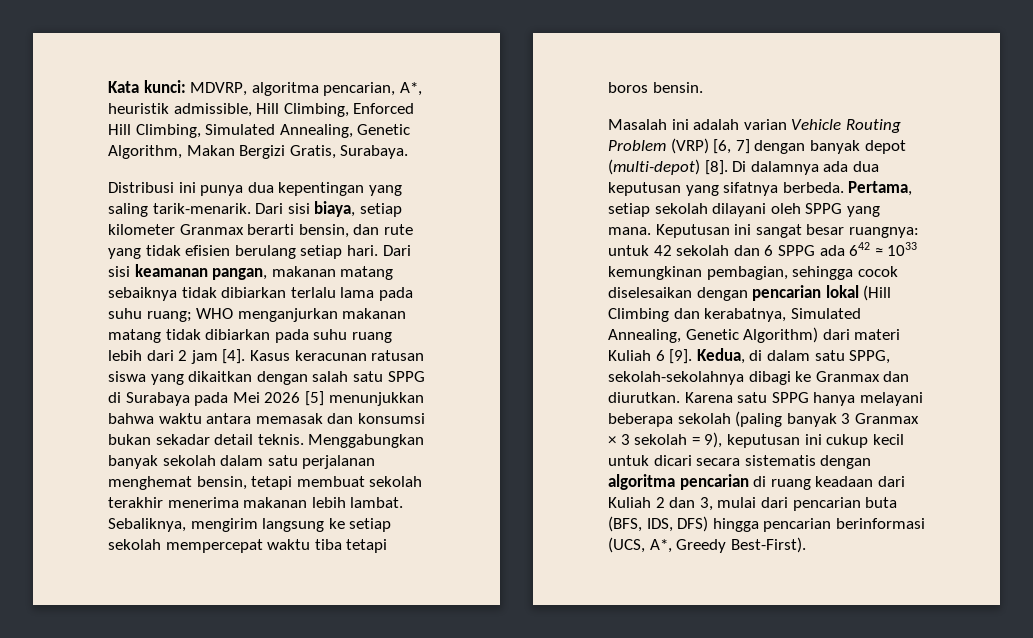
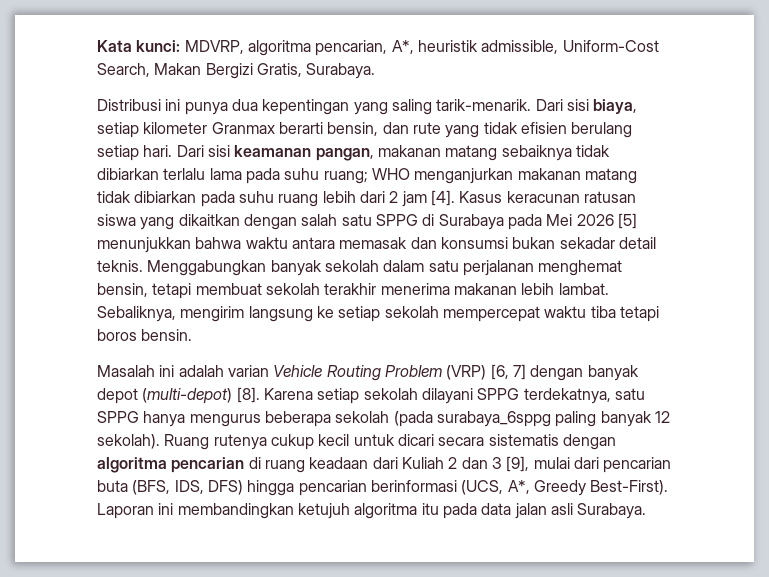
- Kata kunci: MDVRP, algoritma pencarian, A*, heuristik admissible, Hill Climbing, Enforced Hill Climbing, Simulated Annealing, Genetic Algorithm, Makan Bergizi Gratis, Surabaya.
+ Kata kunci: MDVRP, algoritma pencarian, A*, heuristik admissible, Uniform-Cost Search, Makan Bergizi Gratis, Surabaya.
- Di dalamnya ada dua keputusan yang sifatnya berbeda. Pertama, setiap sekolah dilayani oleh SPPG yang mana. Keputusan ini sangat besar ruangnya: untuk 42 sekolah dan 6 SPPG ada 642 ≈ 1033 kemungkinan pembagian, sehingga cocok diselesaikan dengan pencarian lokal (Hill Climbing dan kerabatnya, Simulated Annealing, Genetic Algorithm) dari materi Kuliah 6 [9]. Kedua, di dalam satu SPPG, sekolah-sekolahnya dibagi ke Granmax dan diurutkan. Karena satu SPPG hanya melayani beberapa sekolah (paling banyak 3 Granmax × 3 sekolah = 9), keputusan ini cukup kecil untuk dicari secara sistematis dengan algoritma pencarian di ruang keadaan dari Kuliah 2 dan 3, mulai dari pencarian buta (BFS, IDS, DFS) hingga pencarian berinformasi (UCS, A*, Greedy Best-First).
+ Karena setiap sekolah dilayani SPPG terdekatnya, satu SPPG hanya mengurus beberapa sekolah (pada surabaya_6sppg paling banyak 12 sekolah). Ruang rutenya cukup kecil untuk dicari secara sistematis dengan algoritma pencarian di ruang keadaan dari Kuliah 2 dan 3 [9], mulai dari pencarian buta (BFS, IDS, DFS) hingga pencarian berinformasi (UCS, A*, Greedy Best-First).
+ Laporan ini membandingkan ketujuh algoritma itu pada data jalan asli Surabaya.

